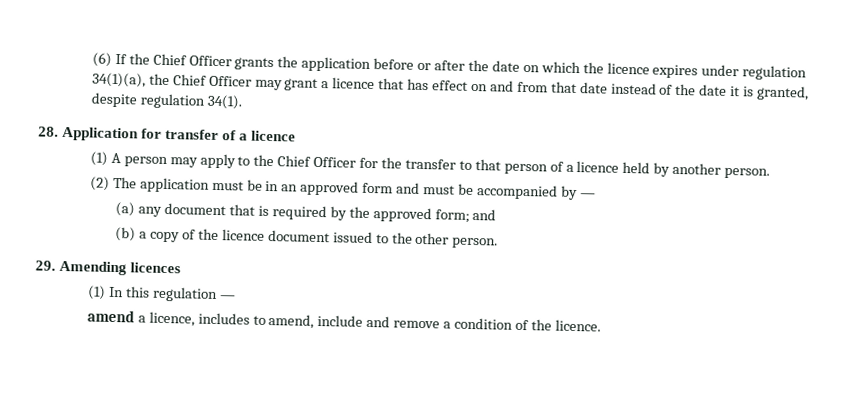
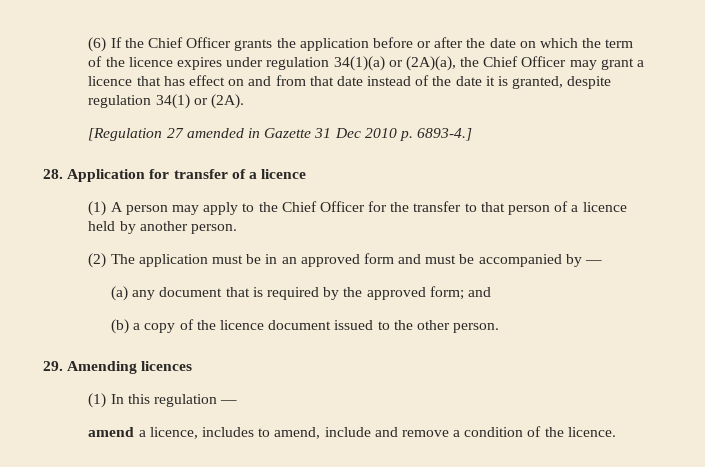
- (6) If the Chief Officer grants the application before or after the date on which the licence expires under regulation 34(1)(a), the Chief Officer may grant a licence that has effect on and from that date instead of the date it is granted, despite regulation 34(1).
+ (6) If the Chief Officer grants the application before or after the date on which the term of the licence expires under regulation 34(1)(a) or (2A)(a), the Chief Officer may grant a licence that has effect on and from that date instead of the date it is granted, despite regulation 34(1) or (2A).
+ [Regulation 27 amended in Gazette 31 Dec 2010 p. 6893-4.]

